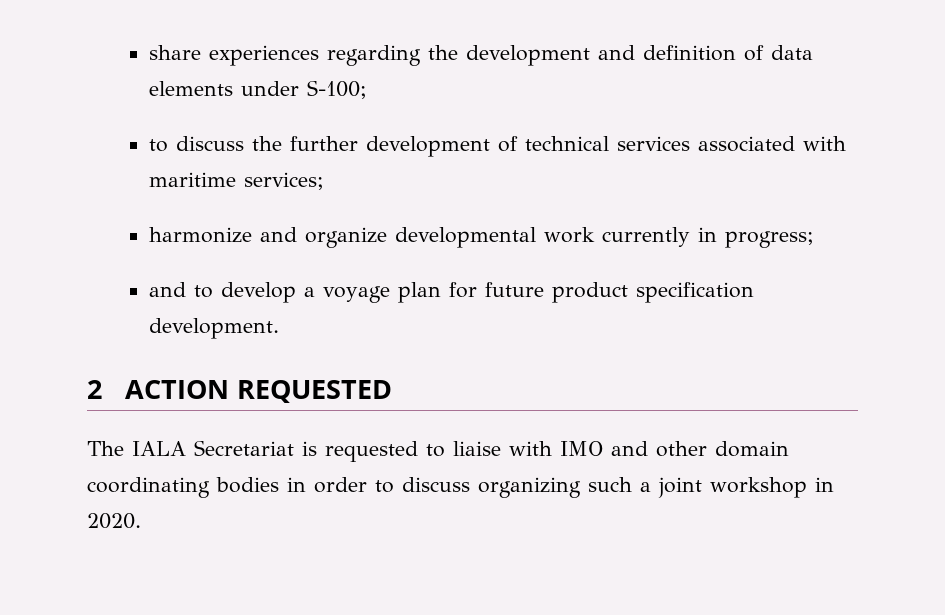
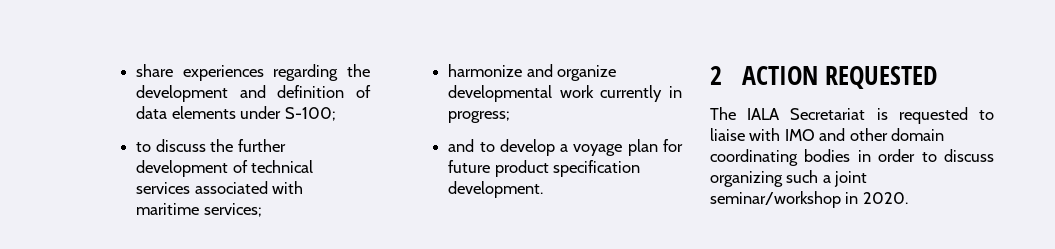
- The IALA Secretariat is requested to liaise with IMO and other domain coordinating bodies in order to discuss organizing such a joint workshop in 2020.
+ The IALA Secretariat is requested to liaise with IMO and other domain coordinating bodies in order to discuss organizing such a joint seminar/workshop in 2020.

